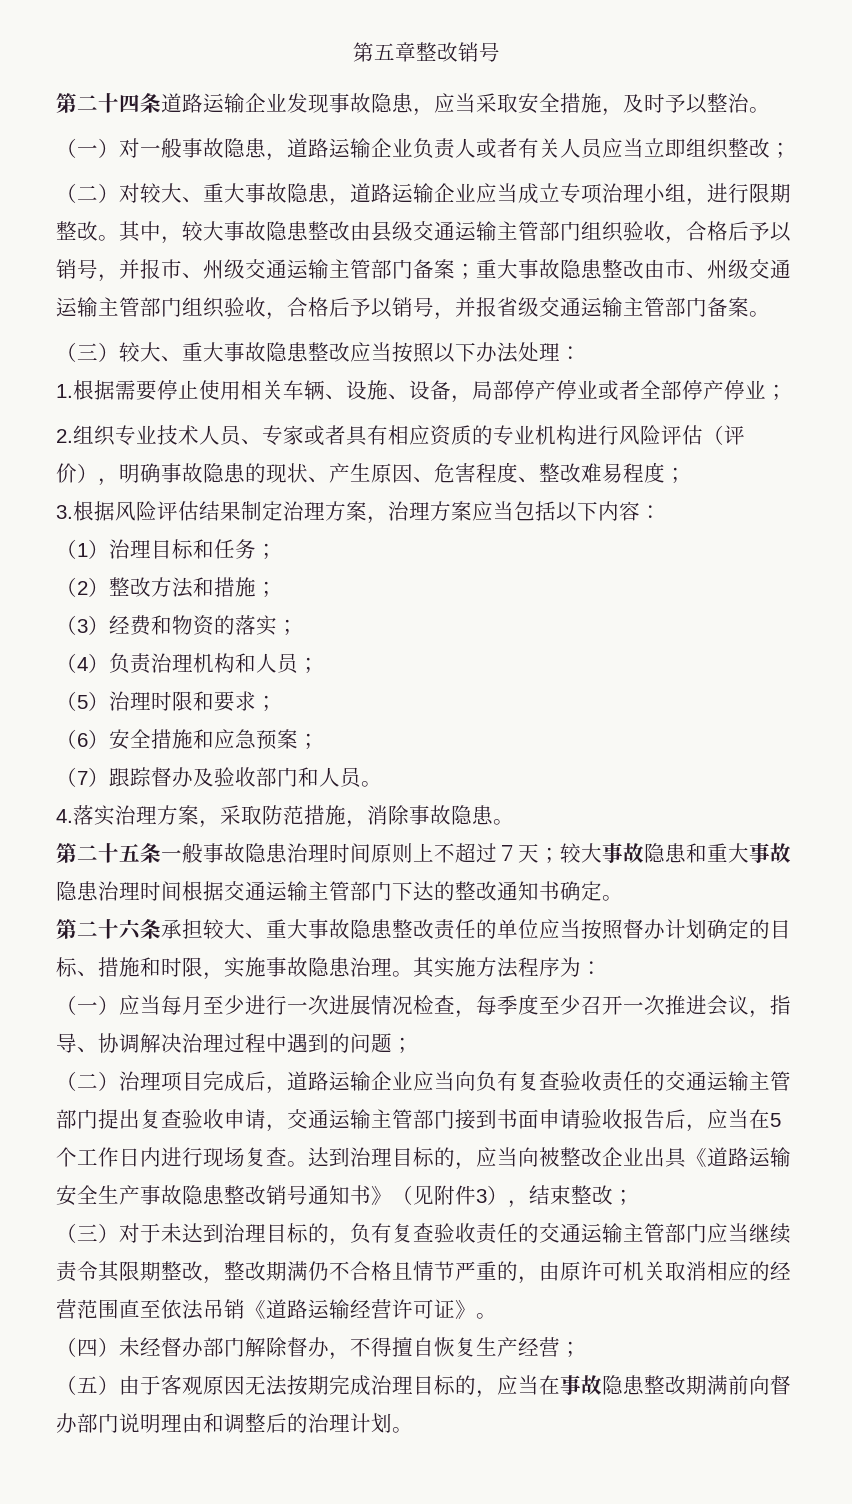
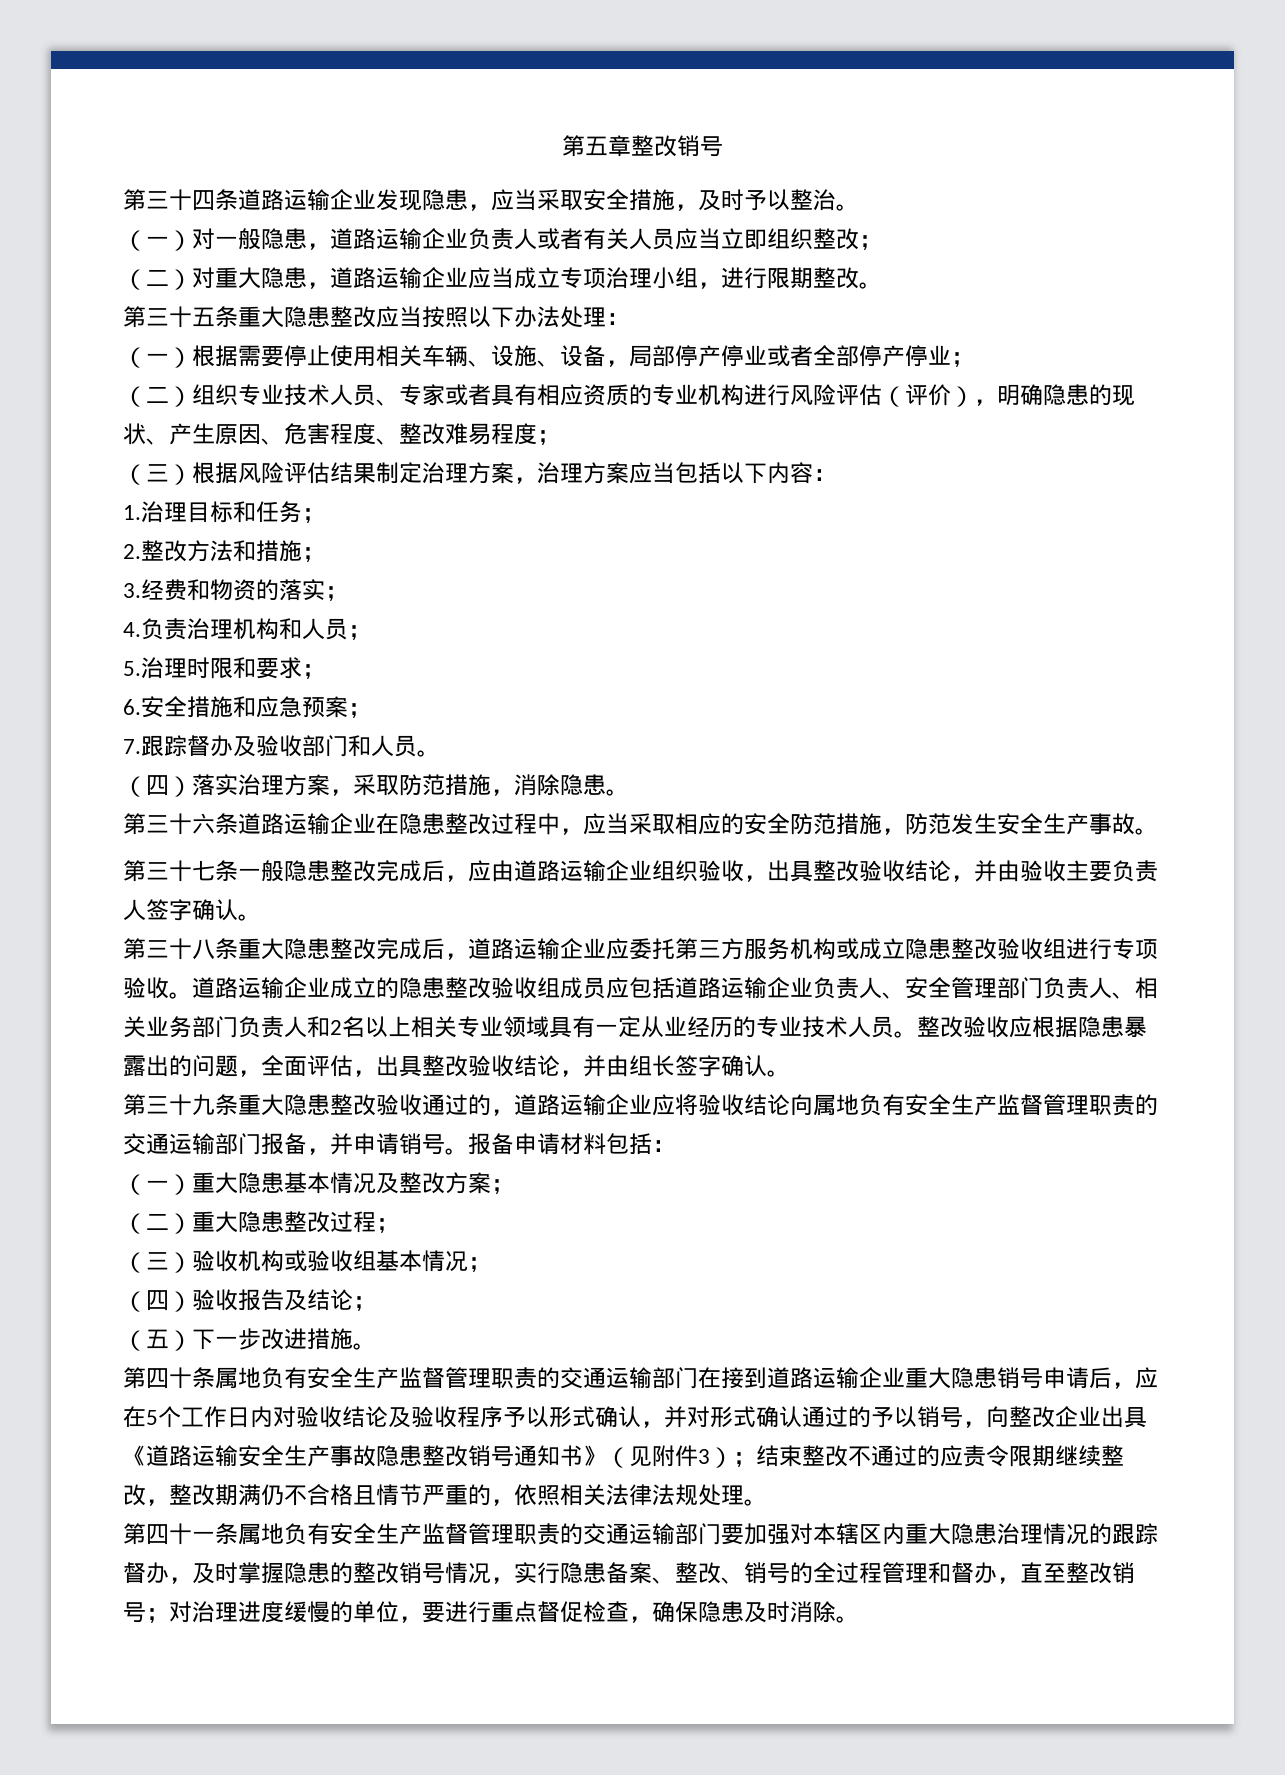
- 第二十四条道路运输企业发现事故隐患，应当采取安全措施，及时予以整治。
+ 第三十四条道路运输企业发现隐患，应当采取安全措施，及时予以整治。
- （一）对一般事故隐患，道路运输企业负责人或者有关人员应当立即组织整改；
+ （一）对一般隐患，道路运输企业负责人或者有关人员应当立即组织整改；
- （二）对较大、重大事故隐患，道路运输企业应当成立专项治理小组，进行限期整改。其中，较大事故隐患整改由县级交通运输主管部门组织验收，合格后予以销号，并报市、州级交通运输主管部门备案；重大事故隐患整改由市、州级交通运输主管部门组织验收，合格后予以销号，并报省级交通运输主管部门备案。
- （三）较大、重大事故隐患整改应当按照以下办法处理：
+ （二）对重大隐患，道路运输企业应当成立专项治理小组，进行限期整改。
+ 第三十五条重大隐患整改应当按照以下办法处理：
- 1.根据需要停止使用相关车辆、设施、设备，局部停产停业或者全部停产停业；
+ （一）根据需要停止使用相关车辆、设施、设备，局部停产停业或者全部停产停业；
- 2.组织专业技术人员、专家或者具有相应资质的专业机构进行风险评估（评价），明确事故隐患的现状、产生原因、危害程度、整改难易程度；
+ （二）组织专业技术人员、专家或者具有相应资质的专业机构进行风险评估（评价），明确隐患的现状、产生原因、危害程度、整改难易程度；
- 3.根据风险评估结果制定治理方案，治理方案应当包括以下内容：
+ （三）根据风险评估结果制定治理方案，治理方案应当包括以下内容：
- （1）治理目标和任务；
+ 1.治理目标和任务；
- （2）整改方法和措施；
+ 2.整改方法和措施；
- （3）经费和物资的落实；
+ 3.经费和物资的落实；
- （4）负责治理机构和人员；
+ 4.负责治理机构和人员；
- （5）治理时限和要求；
+ 5.治理时限和要求；
- （6）安全措施和应急预案；
+ 6.安全措施和应急预案；
- （7）跟踪督办及验收部门和人员。
+ 7.跟踪督办及验收部门和人员。
- 4.落实治理方案，采取防范措施，消除事故隐患。
+ （四）落实治理方案，采取防范措施，消除隐患。
- 第二十五条一般事故隐患治理时间原则上不超过７天；较大事故隐患和重大事故隐患治理时间根据交通运输主管部门下达的整改通知书确定。
- 第二十六条承担较大、重大事故隐患整改责任的单位应当按照督办计划确定的目标、措施和时限，实施事故隐患治理。其实施方法程序为：
- （一）应当每月至少进行一次进展情况检查，每季度至少召开一次推进会议，指导、协调解决治理过程中遇到的问题；
- （二）治理项目完成后，道路运输企业应当向负有复查验收责任的交通运输主管部门提出复查验收申请，交通运输主管部门接到书面申请验收报告后，应当在5个工作日内进行现场复查。达到治理目标的，应当向被整改企业出具《道路运输安全生产事故隐患整改销号通知书》（见附件3），结束整改；
- （三）对于未达到治理目标的，负有复查验收责任的交通运输主管部门应当继续责令其限期整改，整改期满仍不合格且情节严重的，由原许可机关取消相应的经营范围直至依法吊销《道路运输经营许可证》。
- （四）未经督办部门解除督办，不得擅自恢复生产经营；
- （五）由于客观原因无法按期完成治理目标的，应当在事故隐患整改期满前向督办部门说明理由和调整后的治理计划。
+ 第三十六条道路运输企业在隐患整改过程中，应当采取相应的安全防范措施，防范发生安全生产事故。
+ 第三十七条一般隐患整改完成后，应由道路运输企业组织验收，出具整改验收结论，并由验收主要负责人签字确认。
+ 第三十八条重大隐患整改完成后，道路运输企业应委托第三方服务机构或成立隐患整改验收组进行专项验收。道路运输企业成立的隐患整改验收组成员应包括道路运输企业负责人、安全管理部门负责人、相关业务部门负责人和2名以上相关专业领域具有一定从业经历的专业技术人员。整改验收应根据隐患暴露出的问题，全面评估，出具整改验收结论，并由组长签字确认。
+ 第三十九条重大隐患整改验收通过的，道路运输企业应将验收结论向属地负有安全生产监督管理职责的交通运输部门报备，并申请销号。报备申请材料包括：
+ （一）重大隐患基本情况及整改方案；
+ （二）重大隐患整改过程；
+ （三）验收机构或验收组基本情况；
+ （四）验收报告及结论；
+ （五）下一步改进措施。
+ 第四十条属地负有安全生产监督管理职责的交通运输部门在接到道路运输企业重大隐患销号申请后，应在5个工作日内对验收结论及验收程序予以形式确认，并对形式确认通过的予以销号，向整改企业出具《道路运输安全生产事故隐患整改销号通知书》（见附件3）；结束整改不通过的应责令限期继续整改，整改期满仍不合格且情节严重的，依照相关法律法规处理。
+ 第四十一条属地负有安全生产监督管理职责的交通运输部门要加强对本辖区内重大隐患治理情况的跟踪督办，及时掌握隐患的整改销号情况，实行隐患备案、整改、销号的全过程管理和督办，直至整改销号；对治理进度缓慢的单位，要进行重点督促检查，确保隐患及时消除。

